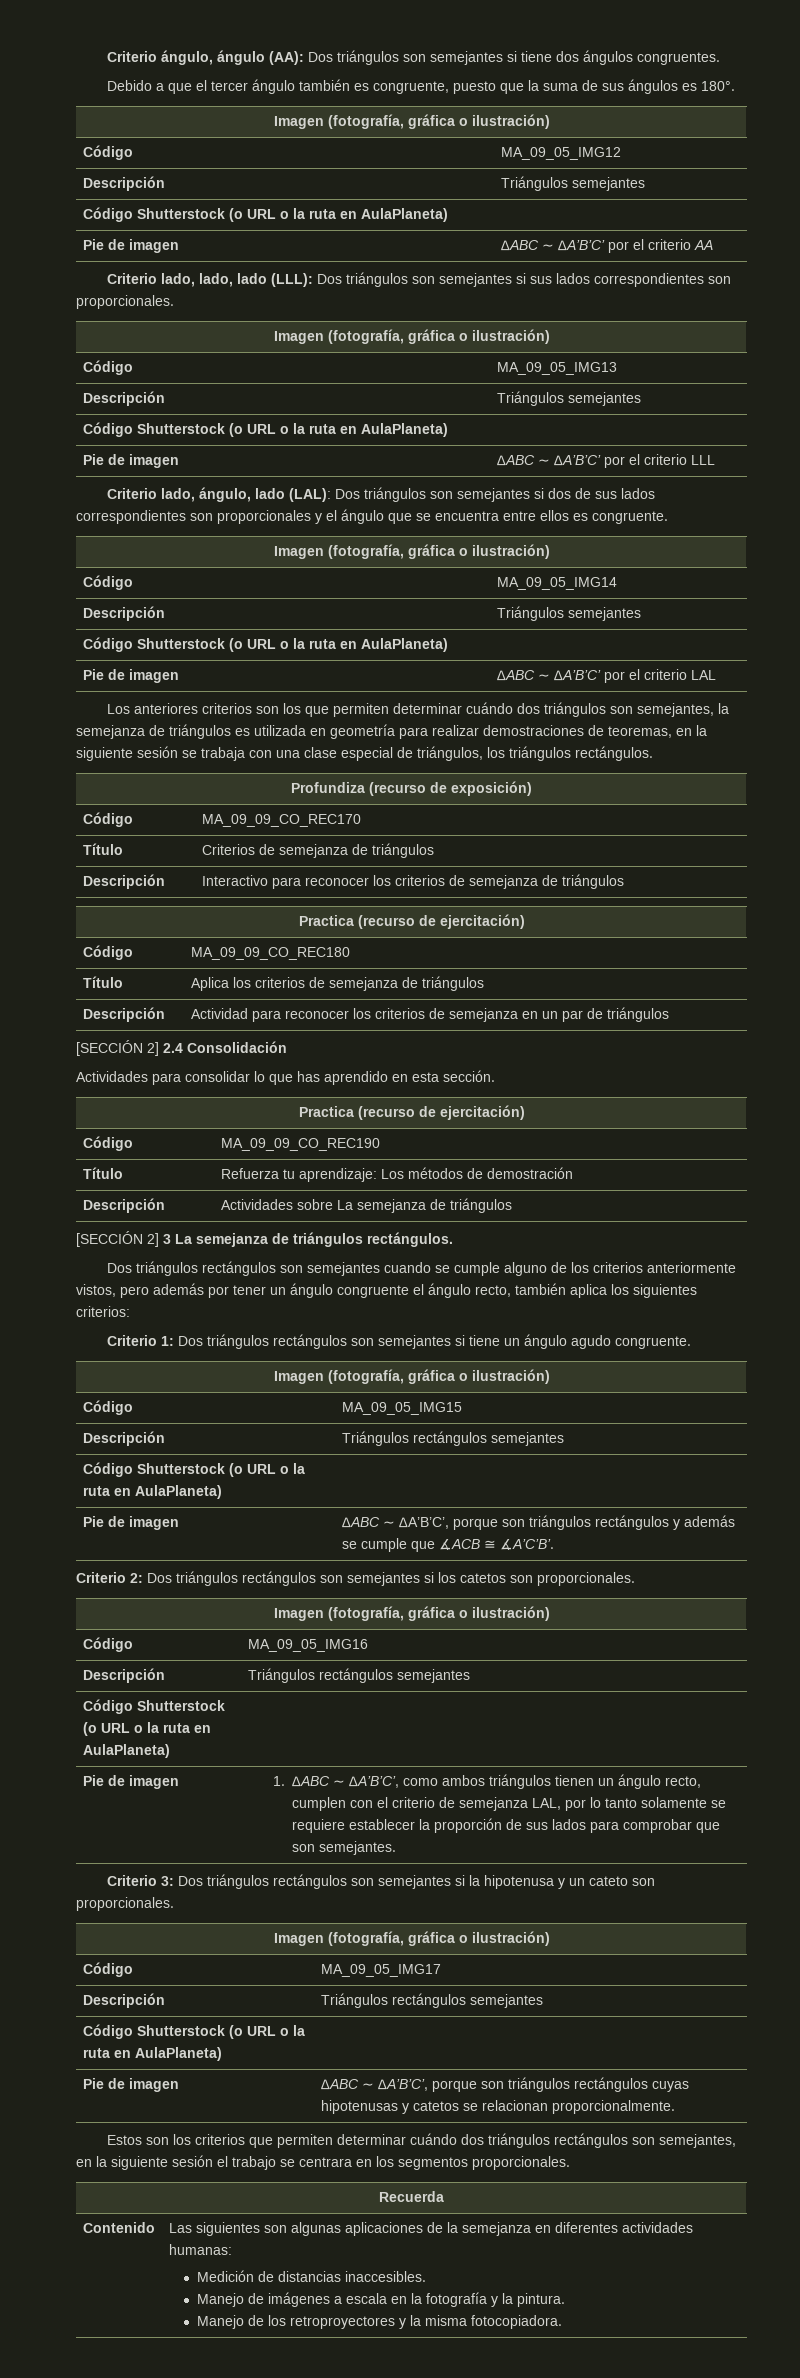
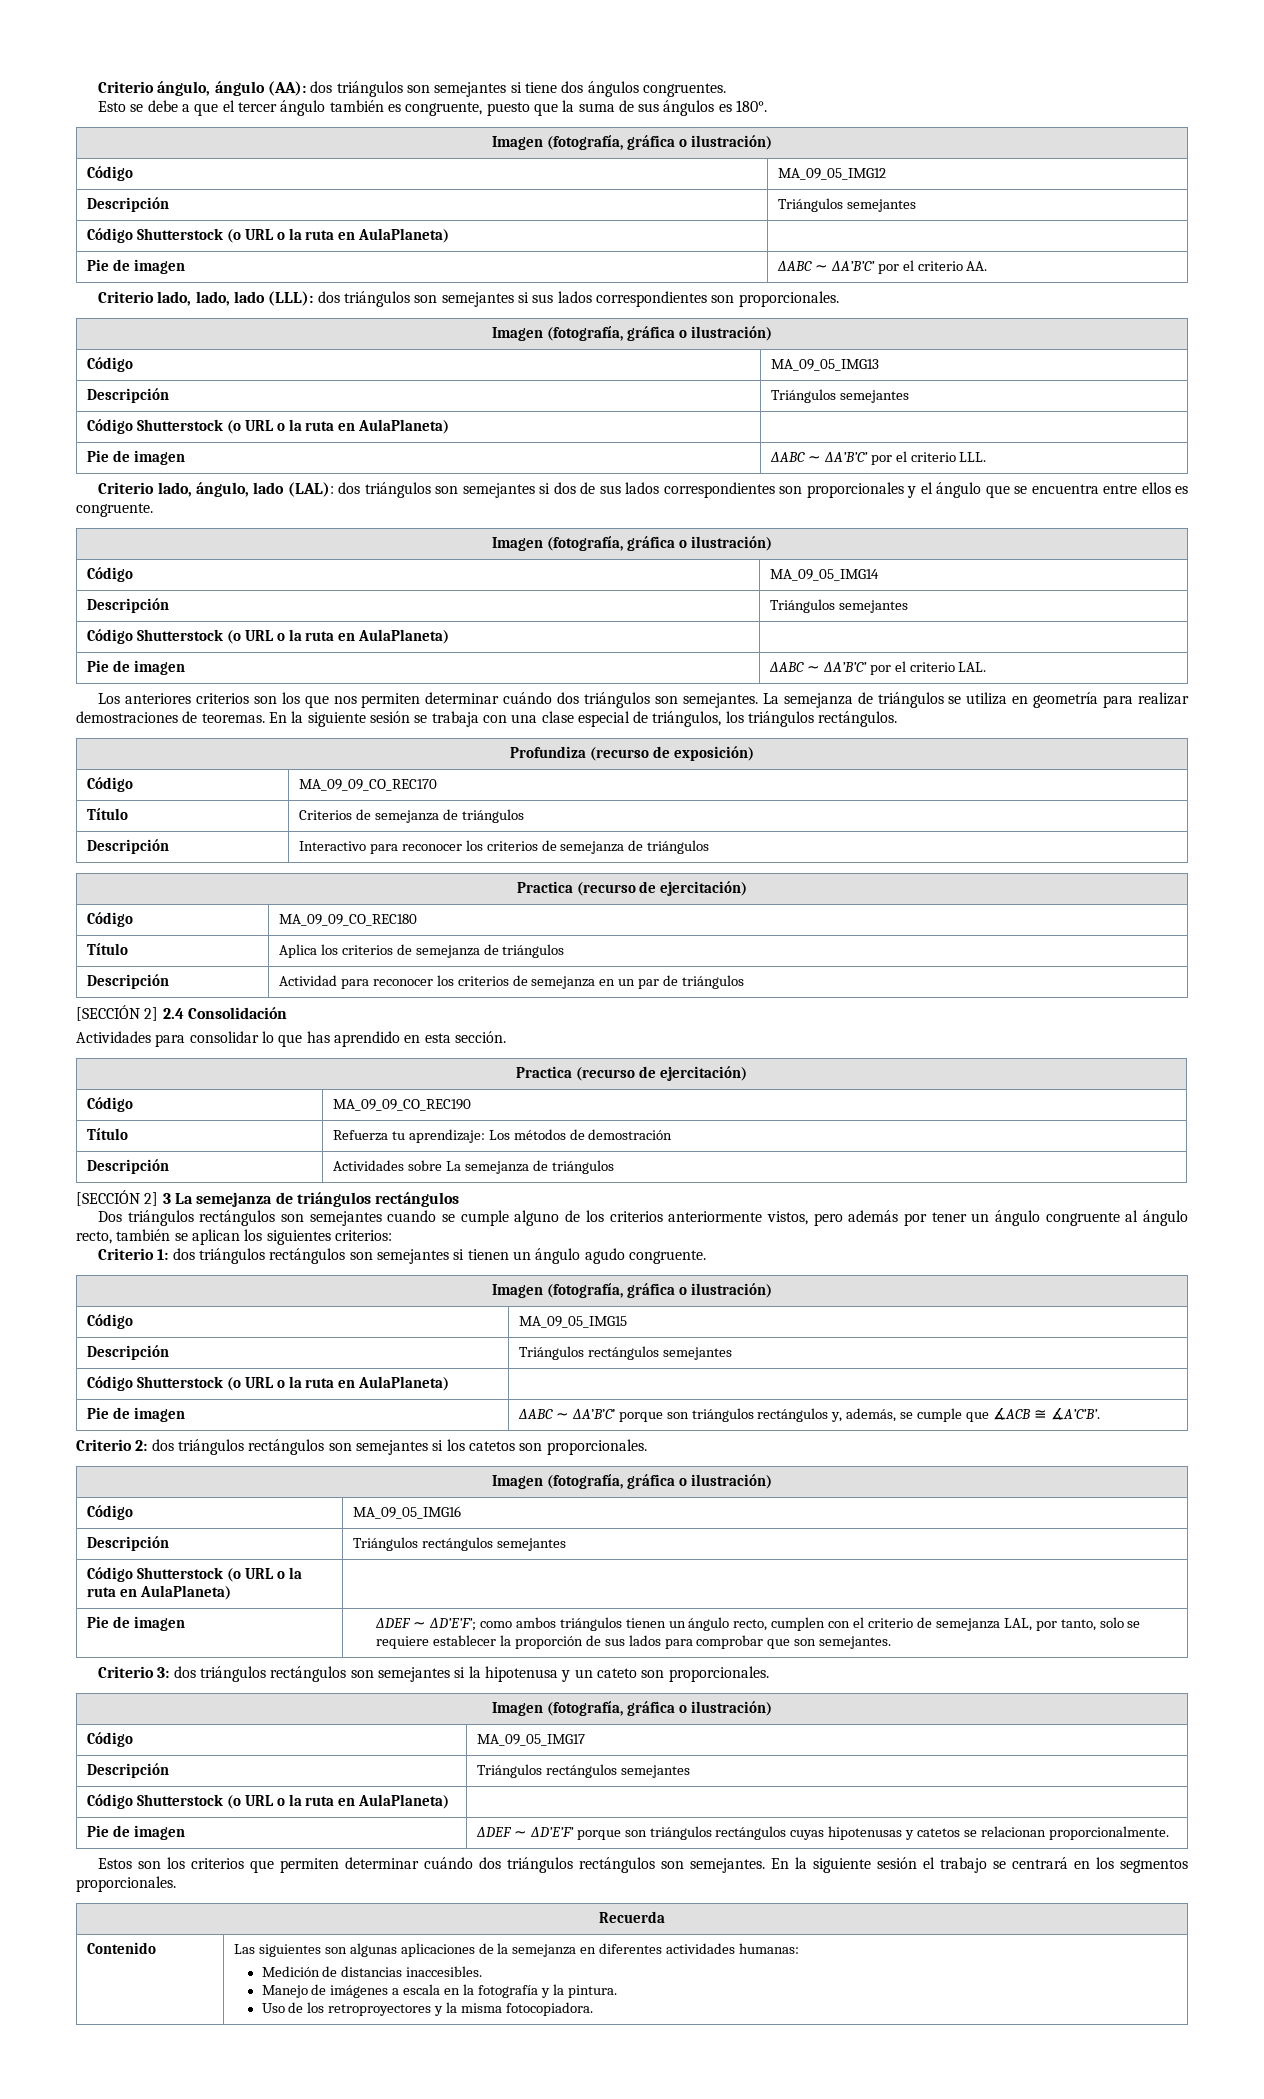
- Criterio ángulo, ángulo (AA): Dos triángulos son semejantes si tiene dos ángulos congruentes.
+ Criterio ángulo, ángulo (AA): dos triángulos son semejantes si tiene dos ángulos congruentes.
- Debido a que el tercer ángulo también es congruente, puesto que la suma de sus ángulos es 180°.
+ Esto se debe a que el tercer ángulo también es congruente, puesto que la suma de sus ángulos es 180°.
- Pie de imagen | ∆ABC ∼ ∆A’B’C’ por el criterio AA
+ Pie de imagen | ∆ABC ∼ ∆A’B’C’ por el criterio AA.
- Criterio lado, lado, lado (LLL): Dos triángulos son semejantes si sus lados correspondientes son proporcionales.
+ Criterio lado, lado, lado (LLL): dos triángulos son semejantes si sus lados correspondientes son proporcionales.
- Pie de imagen | ∆ABC ∼ ∆A’B’C’ por el criterio LLL
+ Pie de imagen | ∆ABC ∼ ∆A’B’C’ por el criterio LLL.
- Criterio lado, ángulo, lado (LAL): Dos triángulos son semejantes si dos de sus lados correspondientes son proporcionales y el ángulo que se encuentra entre ellos es congruente.
+ Criterio lado, ángulo, lado (LAL): dos triángulos son semejantes si dos de sus lados correspondientes son proporcionales y el ángulo que se encuentra entre ellos es congruente.
- Pie de imagen | ∆ABC ∼ ∆A’B’C’ por el criterio LAL
+ Pie de imagen | ∆ABC ∼ ∆A’B’C’ por el criterio LAL.
- Los anteriores criterios son los que permiten determinar cuándo dos triángulos son semejantes, la semejanza de triángulos es utilizada en geometría para realizar demostraciones de teoremas, en la siguiente sesión se trabaja con una clase especial de triángulos, los triángulos rectángulos.
+ Los anteriores criterios son los que nos permiten determinar cuándo dos triángulos son semejantes. La semejanza de triángulos se utiliza en geometría para realizar demostraciones de teoremas. En la siguiente sesión se trabaja con una clase especial de triángulos, los triángulos rectángulos.
- [SECCIÓN 2] 3 La semejanza de triángulos rectángulos.
+ [SECCIÓN 2] 3 La semejanza de triángulos rectángulos
- Dos triángulos rectángulos son semejantes cuando se cumple alguno de los criterios anteriormente vistos, pero además por tener un ángulo congruente el ángulo recto, también aplica los siguientes criterios:
+ Dos triángulos rectángulos son semejantes cuando se cumple alguno de los criterios anteriormente vistos, pero además por tener un ángulo congruente al ángulo recto, también se aplican los siguientes criterios:
- Criterio 1: Dos triángulos rectángulos son semejantes si tiene un ángulo agudo congruente.
+ Criterio 1: dos triángulos rectángulos son semejantes si tienen un ángulo agudo congruente.
- Pie de imagen | ∆ABC ∼ ∆A’B’C’, porque son triángulos rectángulos y además se cumple que ∡ACB ≅ ∡A’C’B’.
+ Pie de imagen | ∆ABC ∼ ∆A’B’C’ porque son triángulos rectángulos y, además, se cumple que ∡ACB ≅ ∡A’C’B’.
- Criterio 2: Dos triángulos rectángulos son semejantes si los catetos son proporcionales.
+ Criterio 2: dos triángulos rectángulos son semejantes si los catetos son proporcionales.
- Pie de imagen | 1. ∆ABC ∼ ∆A’B’C’, como ambos triángulos tienen un ángulo recto, cumplen con el criterio de semejanza LAL, por lo tanto solamente se requiere establecer la proporción de sus lados para comprobar que son semejantes.
+ Pie de imagen | ∆DEF ∼ ∆D’E’F’; como ambos triángulos tienen un ángulo recto, cumplen con el criterio de semejanza LAL, por tanto, solo se requiere establecer la proporción de sus lados para comprobar que son semejantes.
- Criterio 3: Dos triángulos rectángulos son semejantes si la hipotenusa y un cateto son proporcionales.
+ Criterio 3: dos triángulos rectángulos son semejantes si la hipotenusa y un cateto son proporcionales.
- Pie de imagen | ∆ABC ∼ ∆A’B’C’, porque son triángulos rectángulos cuyas hipotenusas y catetos se relacionan proporcionalmente.
+ Pie de imagen | ∆DEF ∼ ∆D’E’F’ porque son triángulos rectángulos cuyas hipotenusas y catetos se relacionan proporcionalmente.
- Estos son los criterios que permiten determinar cuándo dos triángulos rectángulos son semejantes, en la siguiente sesión el trabajo se centrara en los segmentos proporcionales.
+ Estos son los criterios que permiten determinar cuándo dos triángulos rectángulos son semejantes. En la siguiente sesión el trabajo se centrará en los segmentos proporcionales.
  Contenido | Las siguientes son algunas aplicaciones de la semejanza en diferentes actividades humanas:
  Medición de distancias inaccesibles.
  Manejo de imágenes a escala en la fotografía y la pintura.
- Manejo de los retroproyectores y la misma fotocopiadora.
+ Uso de los retroproyectores y la misma fotocopiadora.

